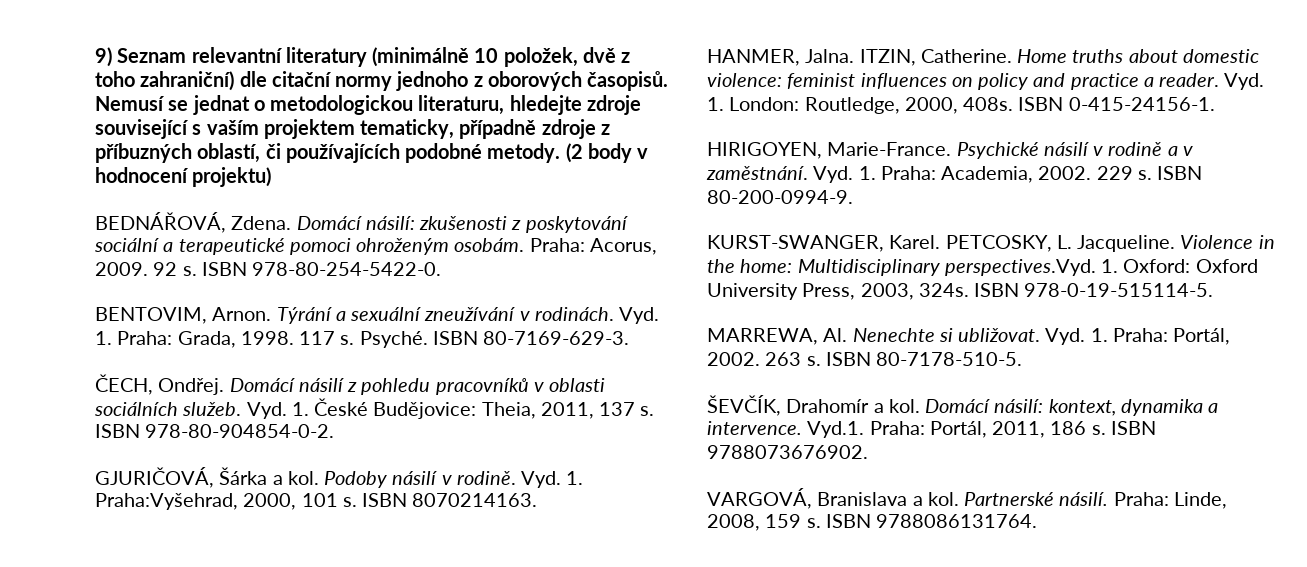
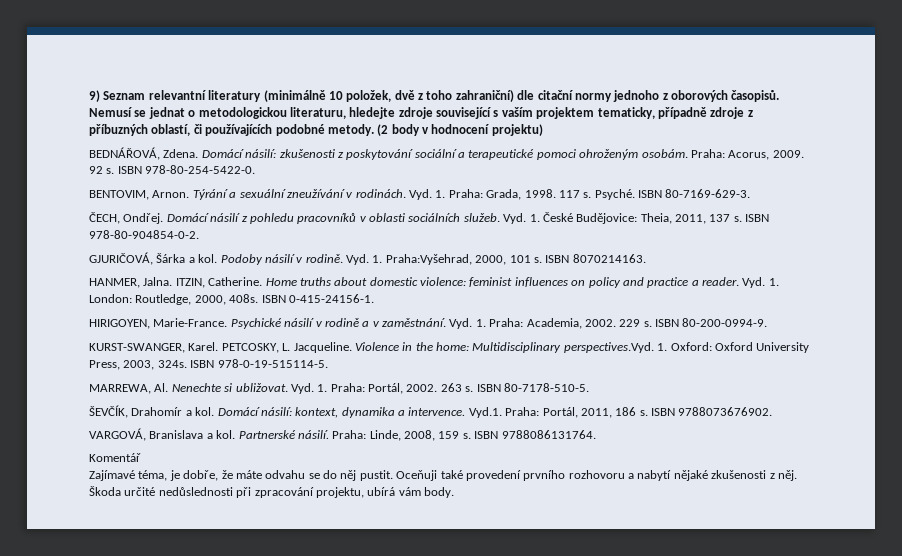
+ Komentář
+ Zajímavé téma, je dobře, že máte odvahu se do něj pustit. Oceňuji také provedení prvního rozhovoru a nabytí nějaké zkušenosti z něj. Škoda určité nedůslednosti při zpracování projektu, ubírá vám body.

